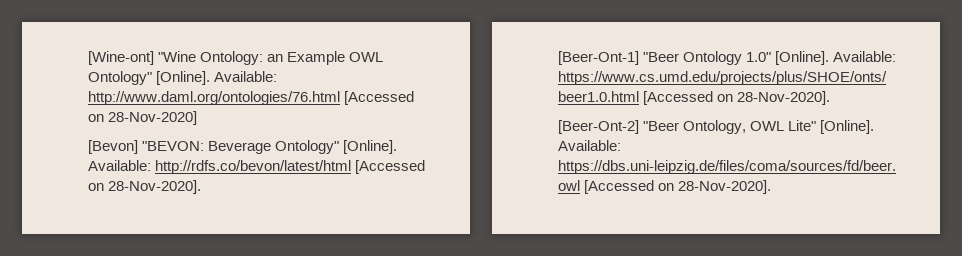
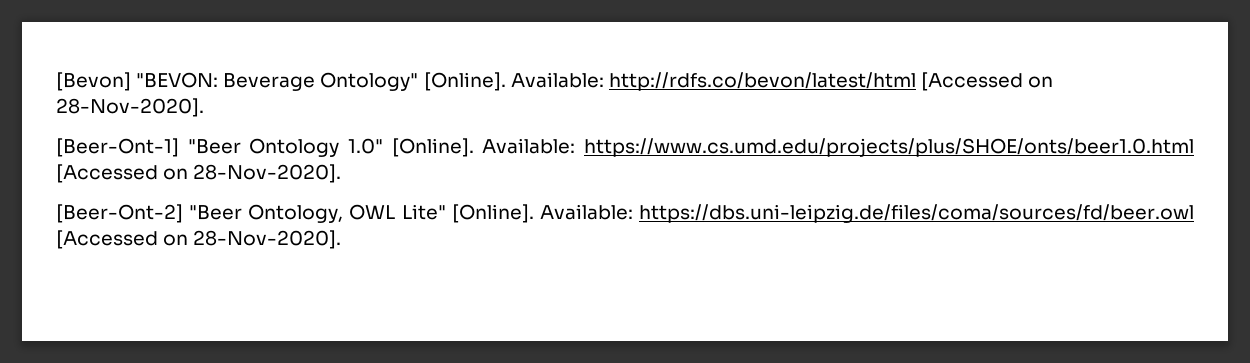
- [Wine-ont] "Wine Ontology: an Example OWL Ontology" [Online]. Available: http://www.daml.org/ontologies/76.html [Accessed on 28-Nov-2020]

